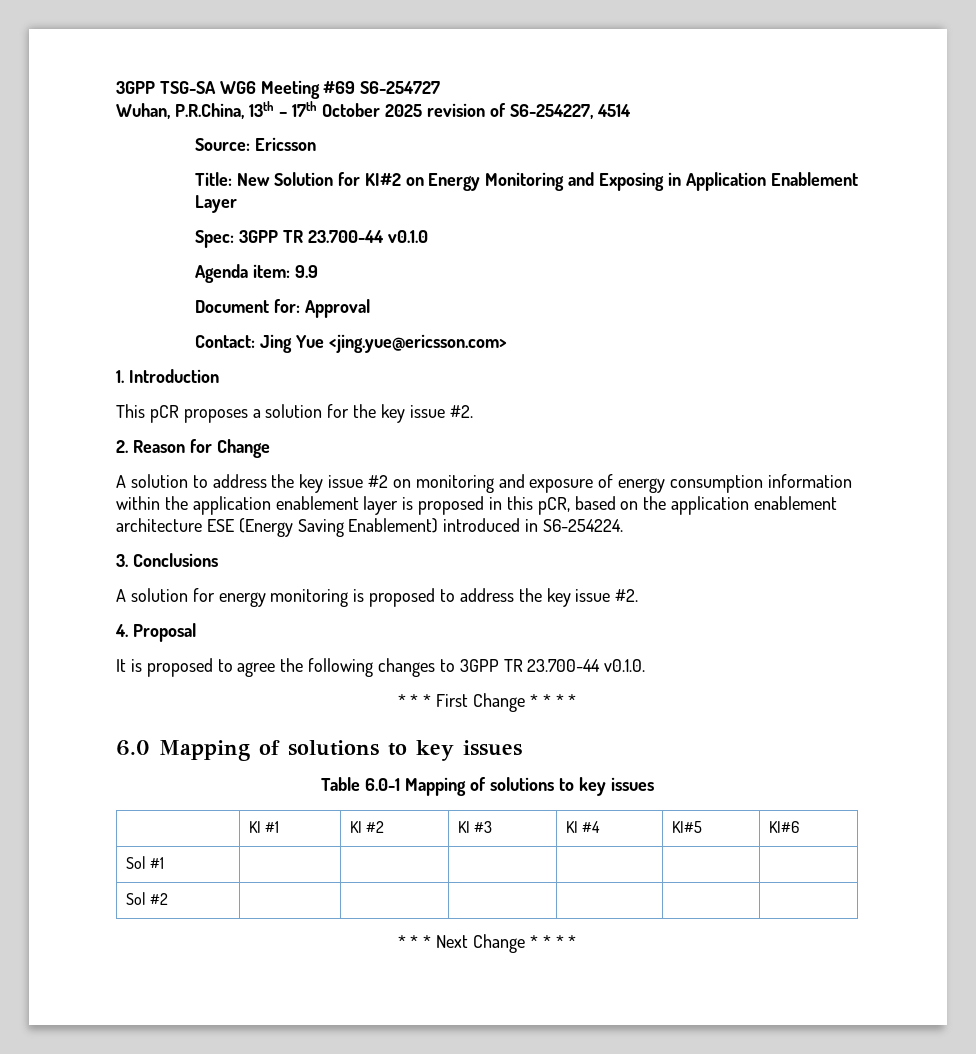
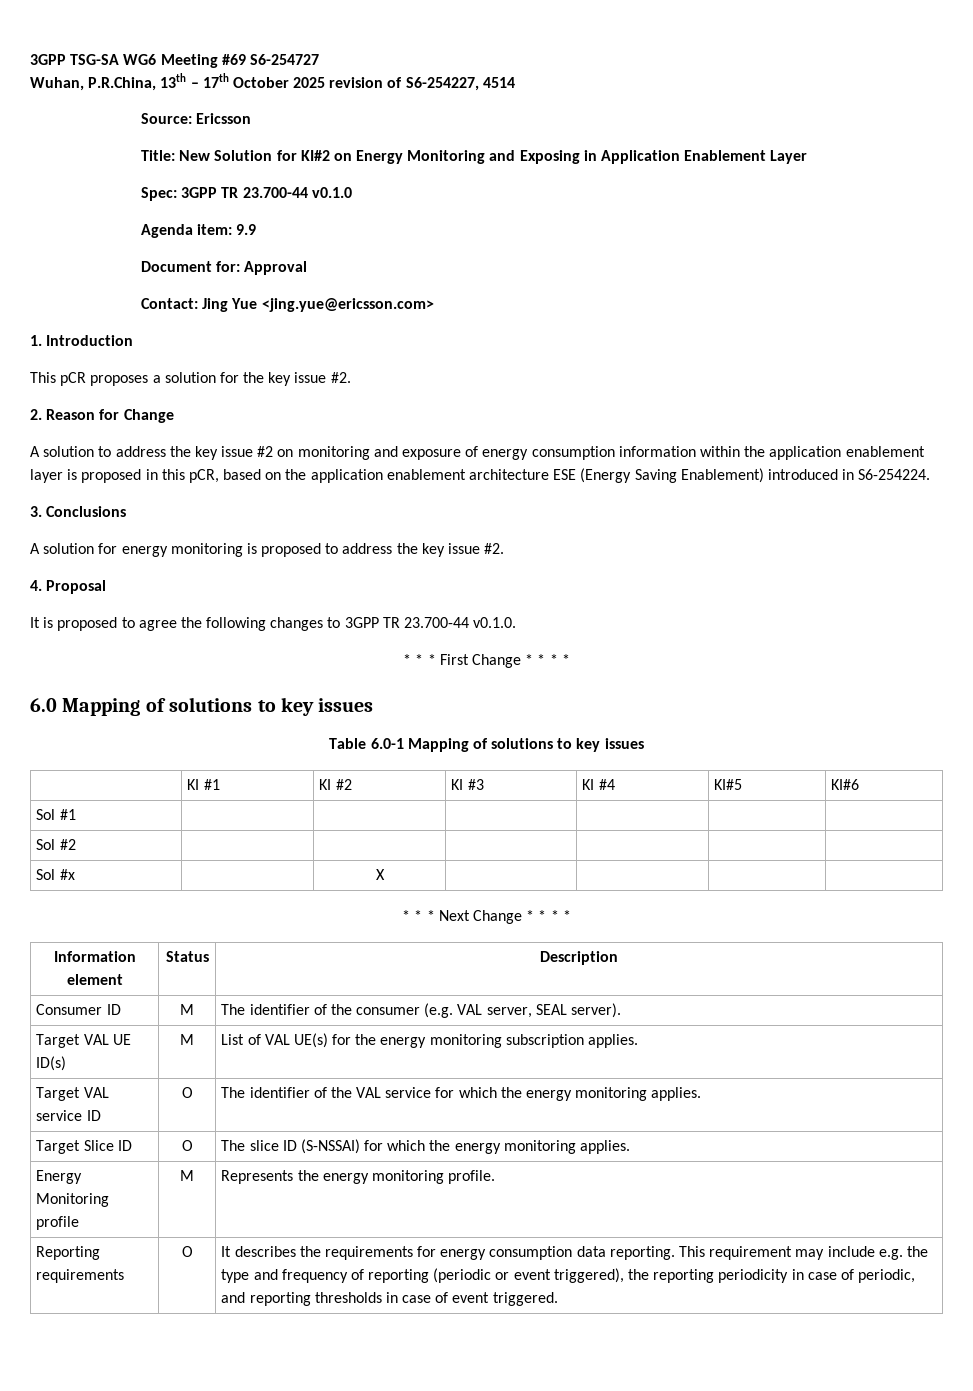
+ Sol #x | | X | | | |
+ Information element | Status | Description
+ Consumer ID | M | The identifier of the consumer (e.g. VAL server, SEAL server).
+ Target VAL UE ID(s) | M | List of VAL UE(s) for the energy monitoring subscription applies.
+ Target VAL service ID | O | The identifier of the VAL service for which the energy monitoring applies.
+ Target Slice ID | O | The slice ID (S-NSSAI) for which the energy monitoring applies.
+ Energy Monitoring profile | M | Represents the energy monitoring profile.
+ Reporting requirements | O | It describes the requirements for energy consumption data reporting. This requirement may include e.g. the type and frequency of reporting (periodic or event triggered), the reporting periodicity in case of periodic, and reporting thresholds in case of event triggered.

